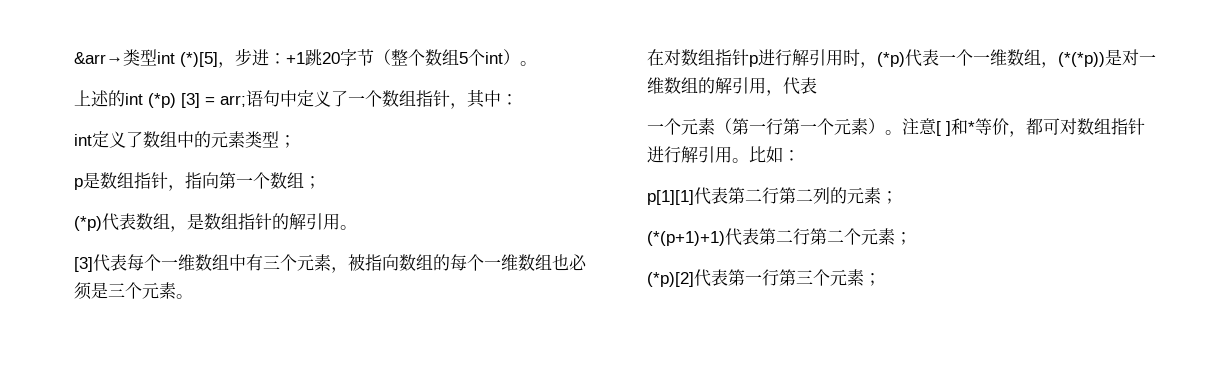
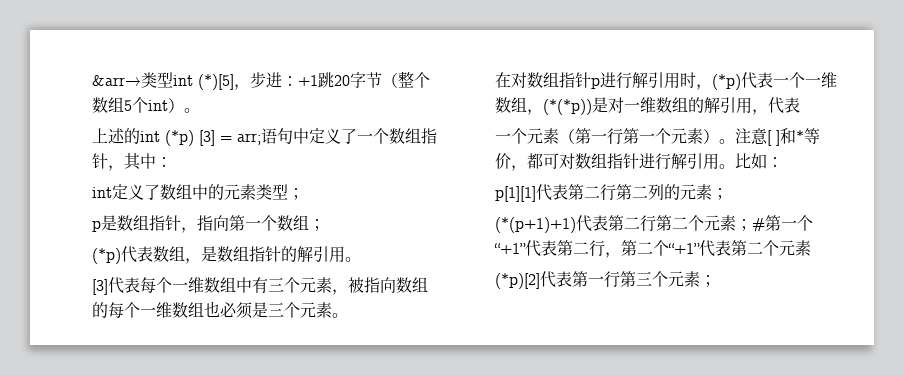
- (*(p+1)+1)代表第二行第二个元素；
+ (*(p+1)+1)代表第二行第二个元素；#第一个“+1”代表第二行，第二个“+1”代表第二个元素

